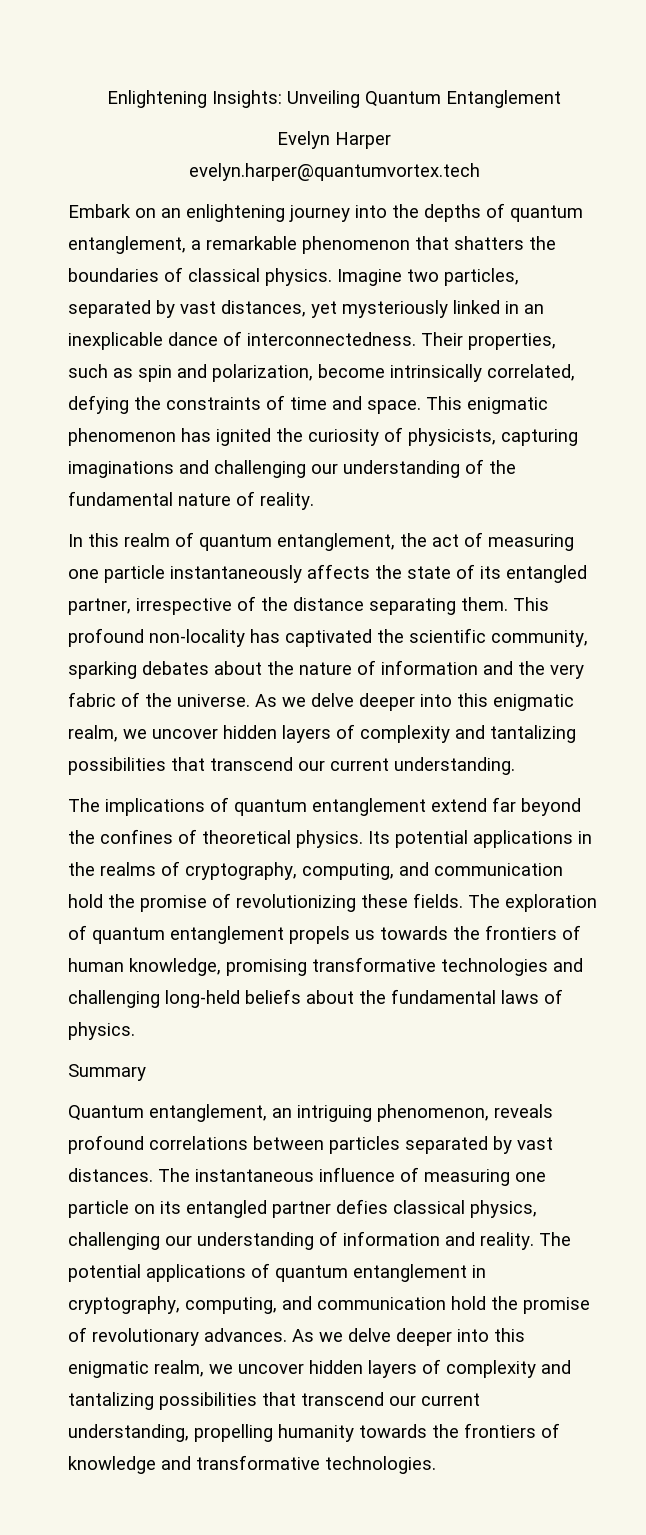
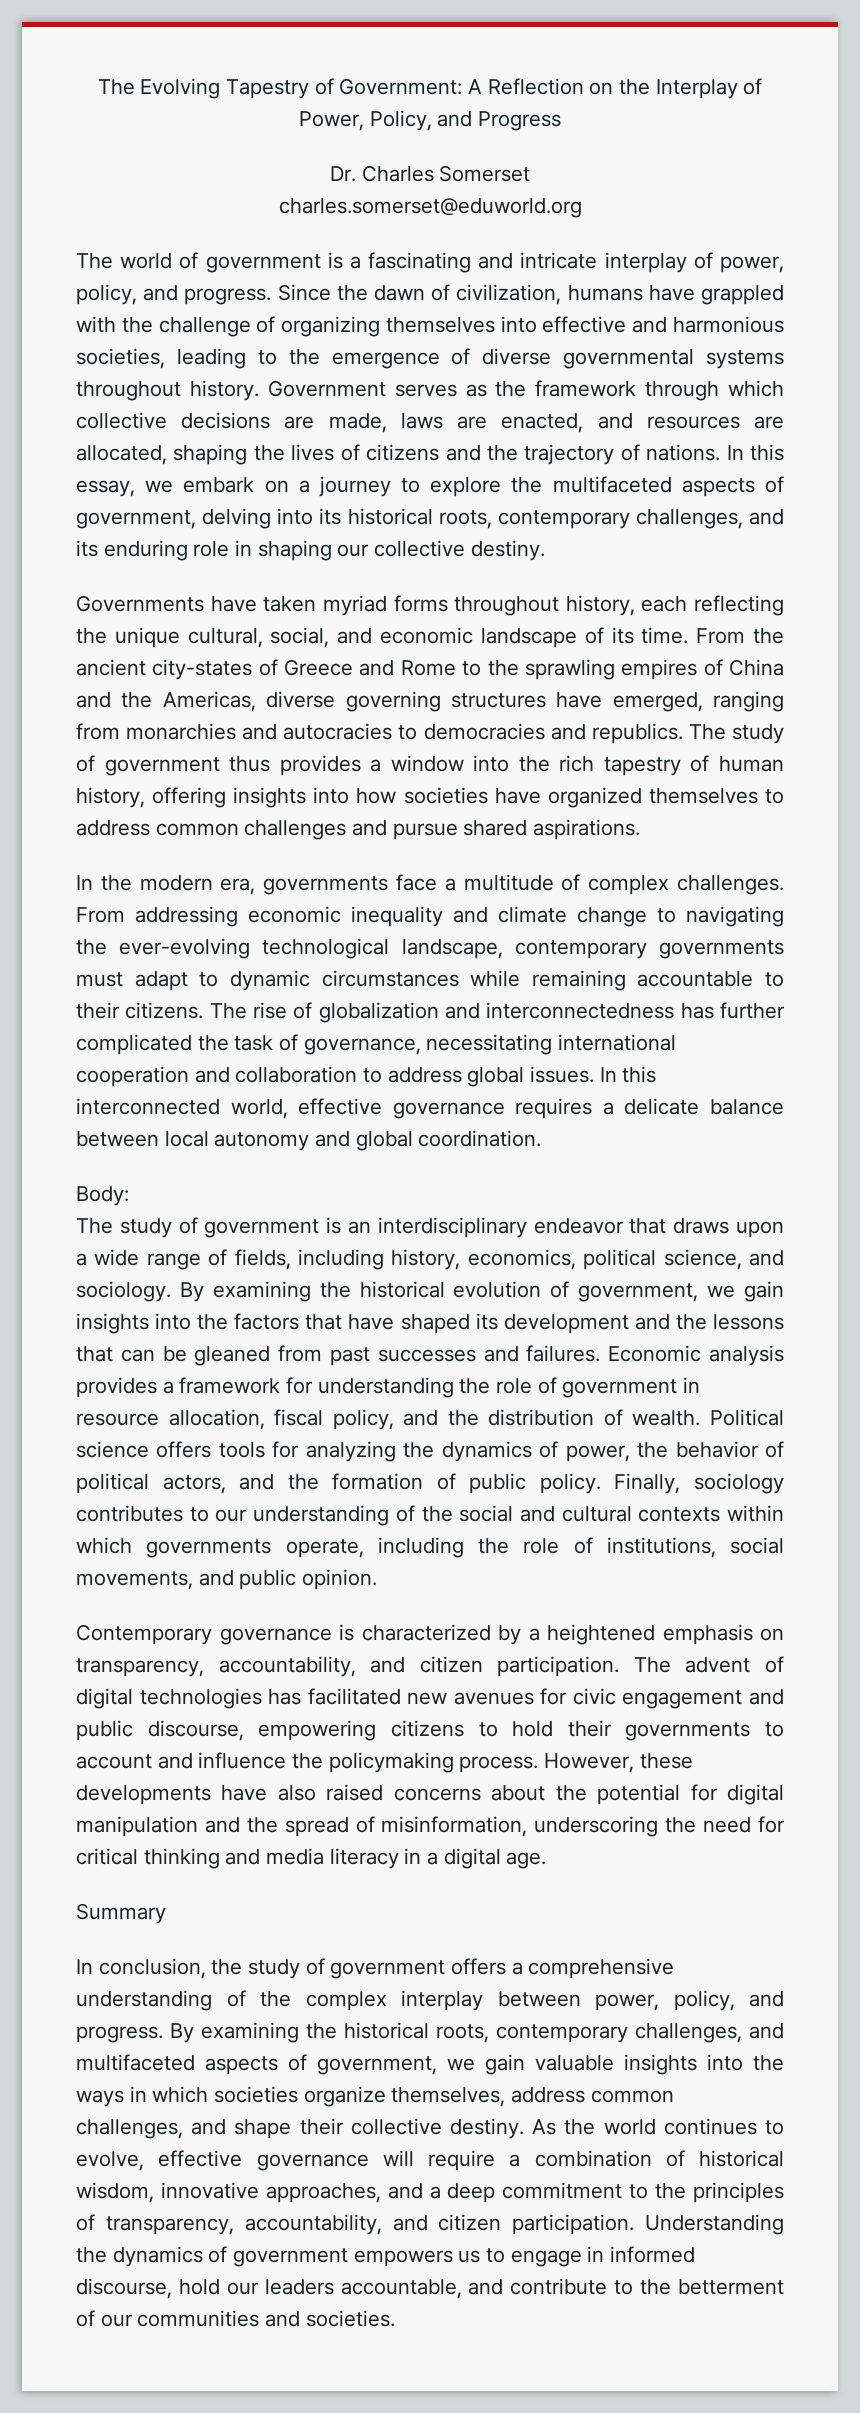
- Enlightening Insights: Unveiling Quantum Entanglement
- Evelyn Harper
- evelyn.harper@quantumvortex.tech
- Embark on an enlightening journey into the depths of quantum entanglement, a remarkable phenomenon that shatters the boundaries of classical physics. Imagine two particles, separated by vast distances, yet mysteriously linked in an inexplicable dance of interconnectedness. Their properties, such as spin and polarization, become intrinsically correlated, defying the constraints of time and space. This enigmatic phenomenon has ignited the curiosity of physicists, capturing imaginations and challenging our understanding of the fundamental nature of reality.
- In this realm of quantum entanglement, the act of measuring one particle instantaneously affects the state of its entangled partner, irrespective of the distance separating them. This profound non-locality has captivated the scientific community, sparking debates about the nature of information and the very fabric of the universe. As we delve deeper into this enigmatic realm, we uncover hidden layers of complexity and tantalizing possibilities that transcend our current understanding.
- The implications of quantum entanglement extend far beyond the confines of theoretical physics. Its potential applications in the realms of cryptography, computing, and communication hold the promise of revolutionizing these fields. The exploration of quantum entanglement propels us towards the frontiers of human knowledge, promising transformative technologies and challenging long-held beliefs about the fundamental laws of physics.
+ The Evolving Tapestry of Government: A Reflection on the Interplay of Power, Policy, and Progress
+ Dr. Charles Somerset
+ charles.somerset@eduworld.org
+ The world of government is a fascinating and intricate interplay of power, policy, and progress. Since the dawn of civilization, humans have grappled with the challenge of organizing themselves into effective and harmonious societies, leading to the emergence of diverse governmental systems throughout history. Government serves as the framework through which collective decisions are made, laws are enacted, and resources are allocated, shaping the lives of citizens and the trajectory of nations. In this essay, we embark on a journey to explore the multifaceted aspects of government, delving into its historical roots, contemporary challenges, and its enduring role in shaping our collective destiny.
+ Governments have taken myriad forms throughout history, each reflecting the unique cultural, social, and economic landscape of its time. From the ancient city-states of Greece and Rome to the sprawling empires of China and the Americas, diverse governing structures have emerged, ranging from monarchies and autocracies to democracies and republics. The study of government thus provides a window into the rich tapestry of human history, offering insights into how societies have organized themselves to address common challenges and pursue shared aspirations.
+ In the modern era, governments face a multitude of complex challenges. From addressing economic inequality and climate change to navigating the ever-evolving technological landscape, contemporary governments must adapt to dynamic circumstances while remaining accountable to their citizens. The rise of globalization and interconnectedness has further complicated the task of governance, necessitating international cooperation and collaboration to address global issues. In this interconnected world, effective governance requires a delicate balance between local autonomy and global coordination.
+ Body:
+ The study of government is an interdisciplinary endeavor that draws upon a wide range of fields, including history, economics, political science, and sociology. By examining the historical evolution of government, we gain insights into the factors that have shaped its development and the lessons that can be gleaned from past successes and failures. Economic analysis provides a framework for understanding the role of government in resource allocation, fiscal policy, and the distribution of wealth. Political science offers tools for analyzing the dynamics of power, the behavior of political actors, and the formation of public policy. Finally, sociology contributes to our understanding of the social and cultural contexts within which governments operate, including the role of institutions, social movements, and public opinion.
+ Contemporary governance is characterized by a heightened emphasis on transparency, accountability, and citizen participation. The advent of digital technologies has facilitated new avenues for civic engagement and public discourse, empowering citizens to hold their governments to account and influence the policymaking process. However, these developments have also raised concerns about the potential for digital manipulation and the spread of misinformation, underscoring the need for critical thinking and media literacy in a digital age.
  Summary
- Quantum entanglement, an intriguing phenomenon, reveals profound correlations between particles separated by vast distances. The instantaneous influence of measuring one particle on its entangled partner defies classical physics, challenging our understanding of information and reality. The potential applications of quantum entanglement in cryptography, computing, and communication hold the promise of revolutionary advances. As we delve deeper into this enigmatic realm, we uncover hidden layers of complexity and tantalizing possibilities that transcend our current understanding, propelling humanity towards the frontiers of knowledge and transformative technologies.
+ In conclusion, the study of government offers a comprehensive understanding of the complex interplay between power, policy, and progress. By examining the historical roots, contemporary challenges, and multifaceted aspects of government, we gain valuable insights into the ways in which societies organize themselves, address common challenges, and shape their collective destiny. As the world continues to evolve, effective governance will require a combination of historical wisdom, innovative approaches, and a deep commitment to the principles of transparency, accountability, and citizen participation. Understanding the dynamics of government empowers us to engage in informed discourse, hold our leaders accountable, and contribute to the betterment of our communities and societies.

